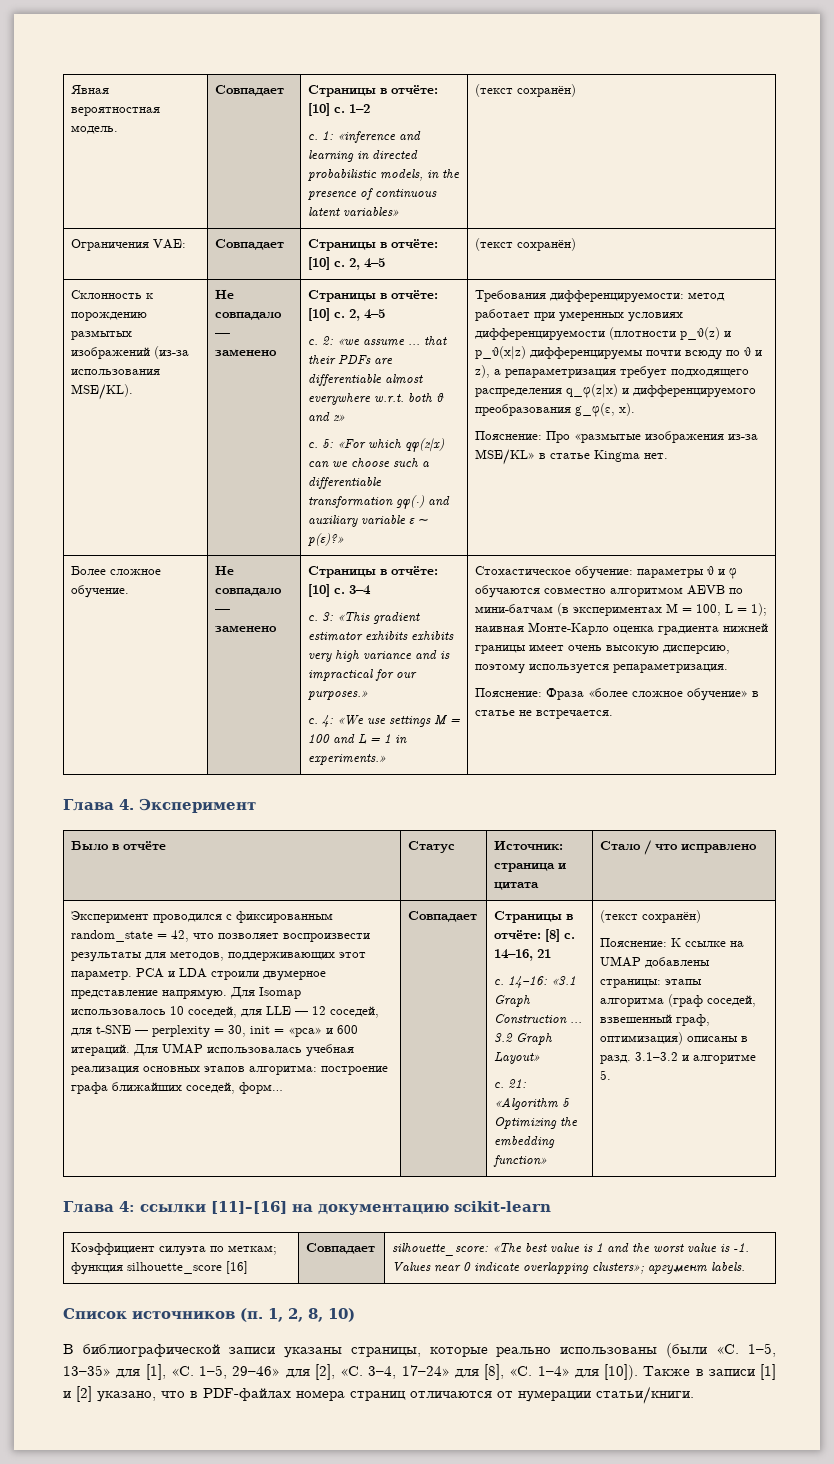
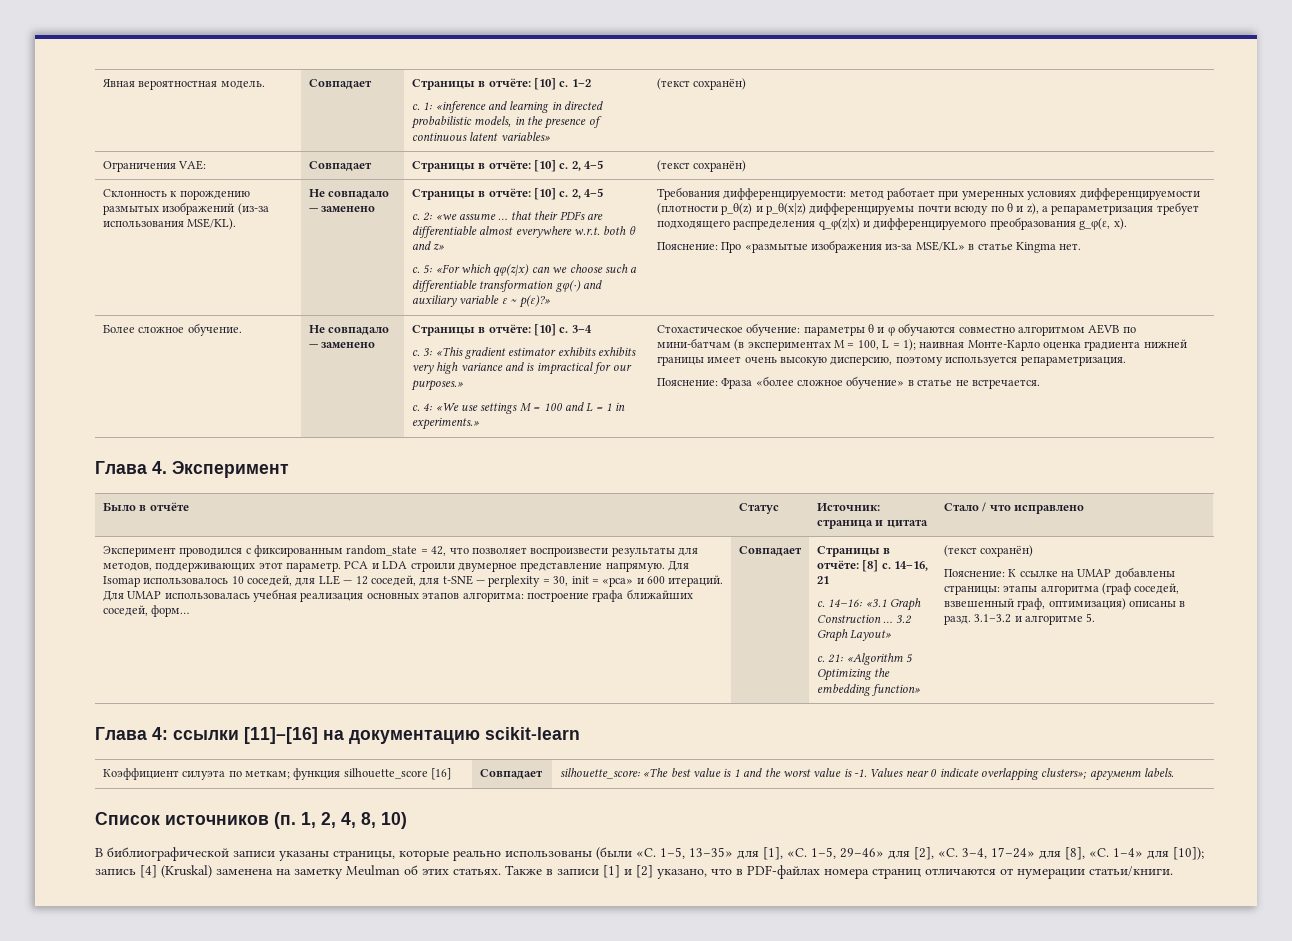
- Список источников (п. 1, 2, 8, 10)
+ Список источников (п. 1, 2, 4, 8, 10)
- В библиографической записи указаны страницы, которые реально использованы (были «С. 1–5, 13–35» для [1], «С. 1–5, 29–46» для [2], «С. 3–4, 17–24» для [8], «С. 1–4» для [10]).
+ В библиографической записи указаны страницы, которые реально использованы (были «С. 1–5, 13–35» для [1], «С. 1–5, 29–46» для [2], «С. 3–4, 17–24» для [8], «С. 1–4» для [10]); запись [4] (Kruskal) заменена на заметку Meulman об этих статьях.

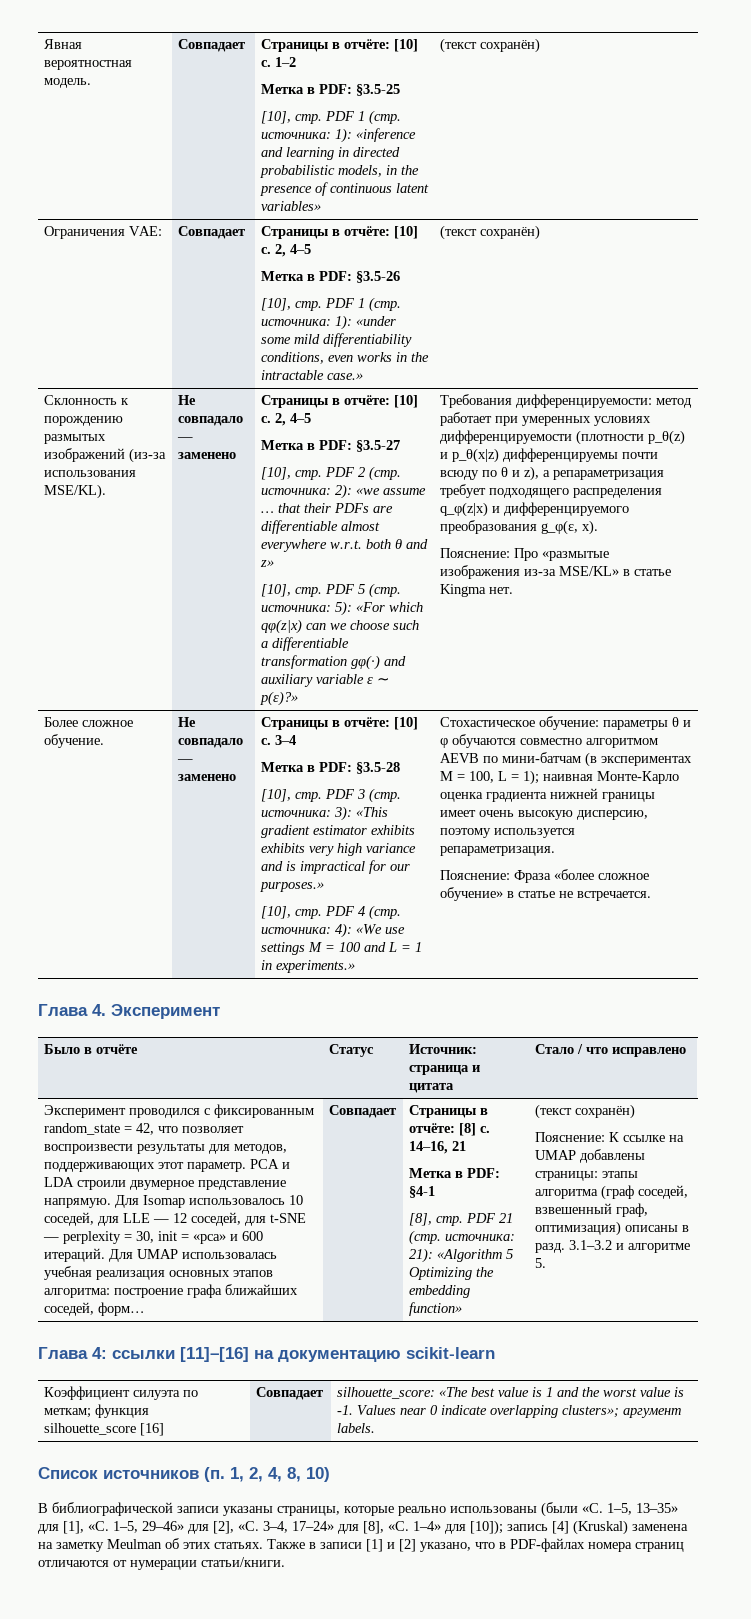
  Явная вероятностная модель. | Совпадает | Страницы в отчёте: [10] с. 1–2
- с. 1: «inference and learning in directed probabilistic models, in the presence of continuous latent variables» | (текст сохранён)
+ Метка в PDF: §3.5-25
+ [10], стр. PDF 1 (стр. источника: 1): «inference and learning in directed probabilistic models, in the presence of continuous latent variables» | (текст сохранён)
- Ограничения VAE: | Совпадает | Страницы в отчёте: [10] с. 2, 4–5 | (текст сохранён)
+ Ограничения VAE: | Совпадает | Страницы в отчёте: [10] с. 2, 4–5
+ Метка в PDF: §3.5-26
+ [10], стр. PDF 1 (стр. источника: 1): «under some mild differentiability conditions, even works in the intractable case.» | (текст сохранён)
- с. 2: «we assume … that their PDFs are differentiable almost everywhere w.r.t. both θ and z»
+ Метка в PDF: §3.5-27
+ [10], стр. PDF 2 (стр. источника: 2): «we assume … that their PDFs are differentiable almost everywhere w.r.t. both θ and z»
- с. 5: «For which qφ(z|x) can we choose such a differentiable transformation gφ(·) and auxiliary variable ε ∼ p(ε)?»
+ [10], стр. PDF 5 (стр. источника: 5): «For which qφ(z|x) can we choose such a differentiable transformation gφ(·) and auxiliary variable ε ∼ p(ε)?»
- с. 3: «This gradient estimator exhibits exhibits very high variance and is impractical for our purposes.»
+ Метка в PDF: §3.5-28
+ [10], стр. PDF 3 (стр. источника: 3): «This gradient estimator exhibits exhibits very high variance and is impractical for our purposes.»
- с. 4: «We use settings M = 100 and L = 1 in experiments.»
+ [10], стр. PDF 4 (стр. источника: 4): «We use settings M = 100 and L = 1 in experiments.»
- с. 14–16: «3.1 Graph Construction … 3.2 Graph Layout»
- с. 21: «Algorithm 5 Optimizing the embedding function»
+ Метка в PDF: §4-1
+ [8], стр. PDF 21 (стр. источника: 21): «Algorithm 5 Optimizing the embedding function»

